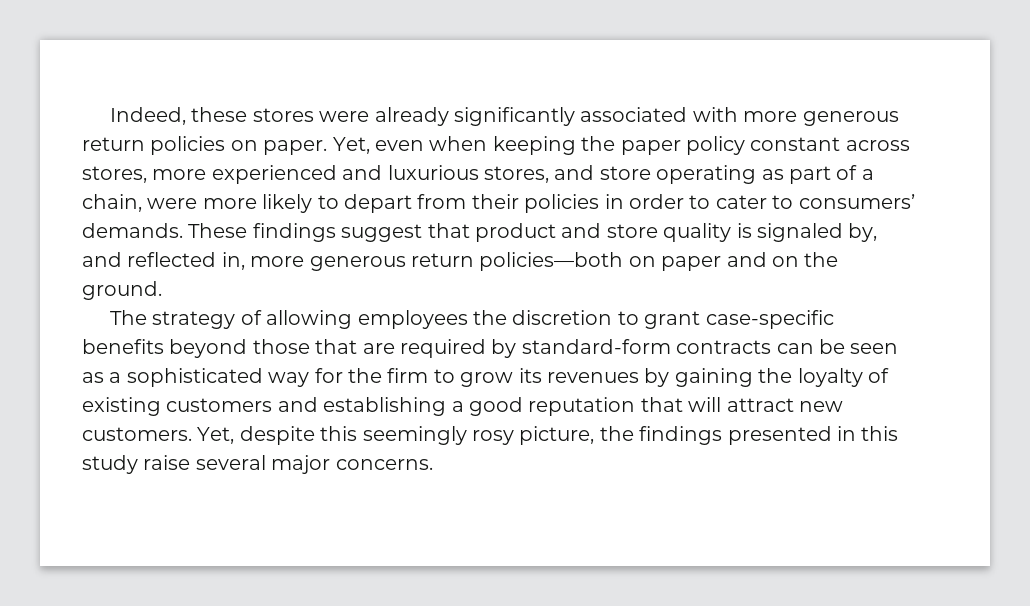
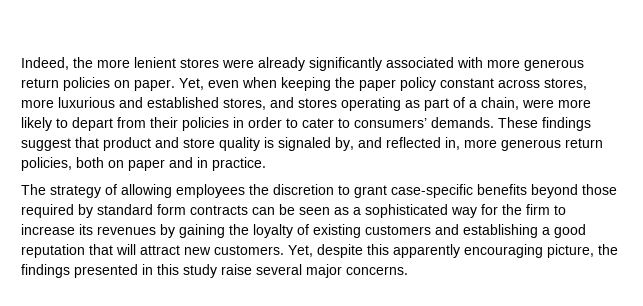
- Indeed, these stores were already significantly associated with more generous return policies on paper.
+ Indeed, the more lenient stores were already significantly associated with more generous return policies on paper.
- Yet, even when keeping the paper policy constant across stores, more experienced and luxurious stores, and store operating as part of a chain, were more likely to depart from their policies in order to cater to consumers’ demands.
+ Yet, even when keeping the paper policy constant across stores, more luxurious and established stores, and stores operating as part of a chain, were more likely to depart from their policies in order to cater to consumers’ demands.
- These findings suggest that product and store quality is signaled by, and reflected in, more generous return policies—both on paper and on the ground.
+ These findings suggest that product and store quality is signaled by, and reflected in, more generous return policies, both on paper and in practice.
- The strategy of allowing employees the discretion to grant case-specific benefits beyond those that are required by standard-form contracts can be seen as a sophisticated way for the firm to grow its revenues by gaining the loyalty of existing customers and establishing a good reputation that will attract new customers.
+ The strategy of allowing employees the discretion to grant case-specific benefits beyond those required by standard form contracts can be seen as a sophisticated way for the firm to increase its revenues by gaining the loyalty of existing customers and establishing a good reputation that will attract new customers.
- Yet, despite this seemingly rosy picture, the findings presented in this study raise several major concerns.
+ Yet, despite this apparently encouraging picture, the findings presented in this study raise several major concerns.

